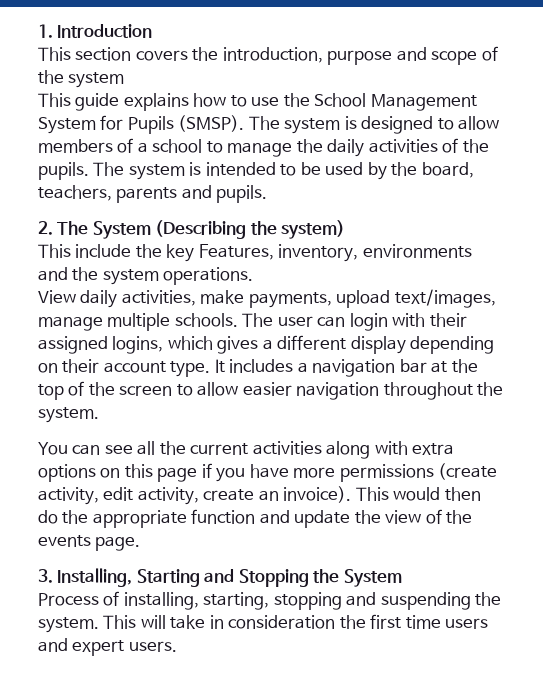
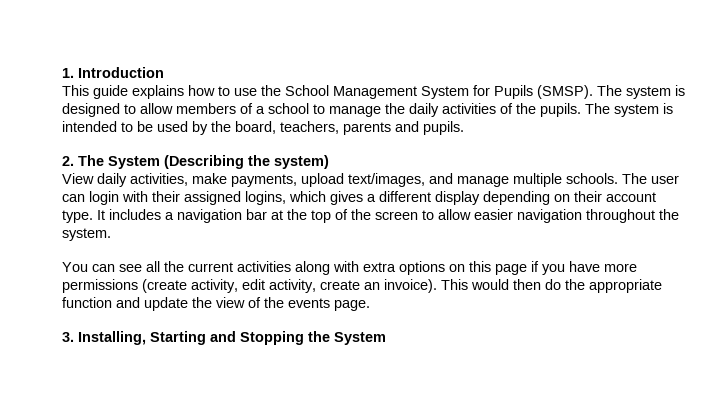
- This section covers the introduction, purpose and scope of the system
- This include the key Features, inventory, environments and the system operations.
- View daily activities, make payments, upload text/images, manage multiple schools.
+ View daily activities, make payments, upload text/images, and manage multiple schools.
- Process of installing, starting, stopping and suspending the system. This will take in consideration the first time users and expert users.

